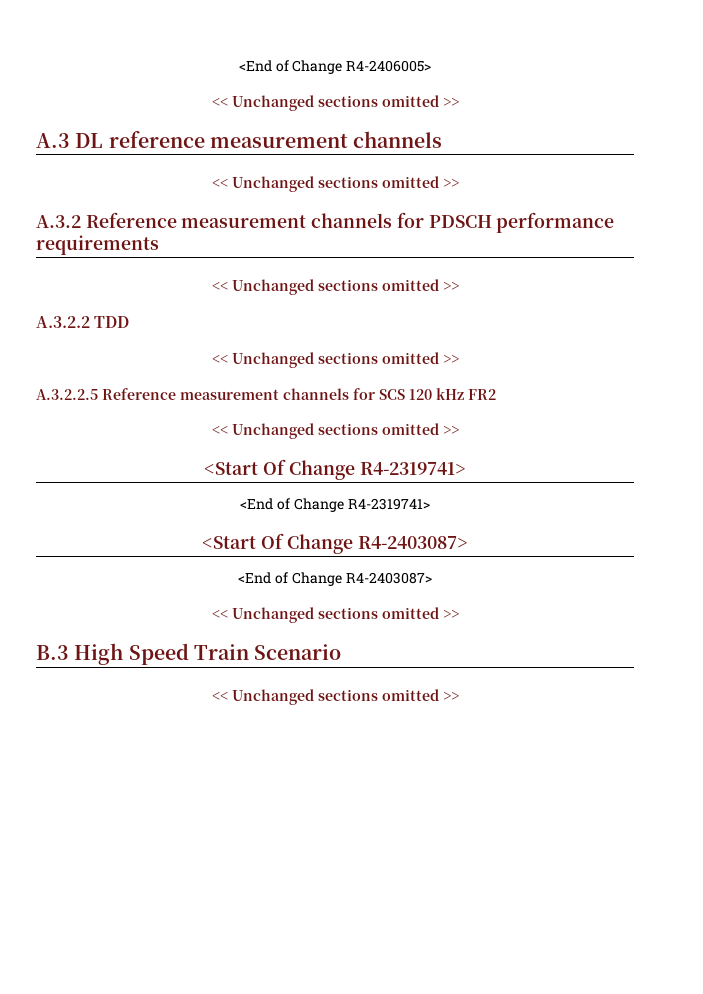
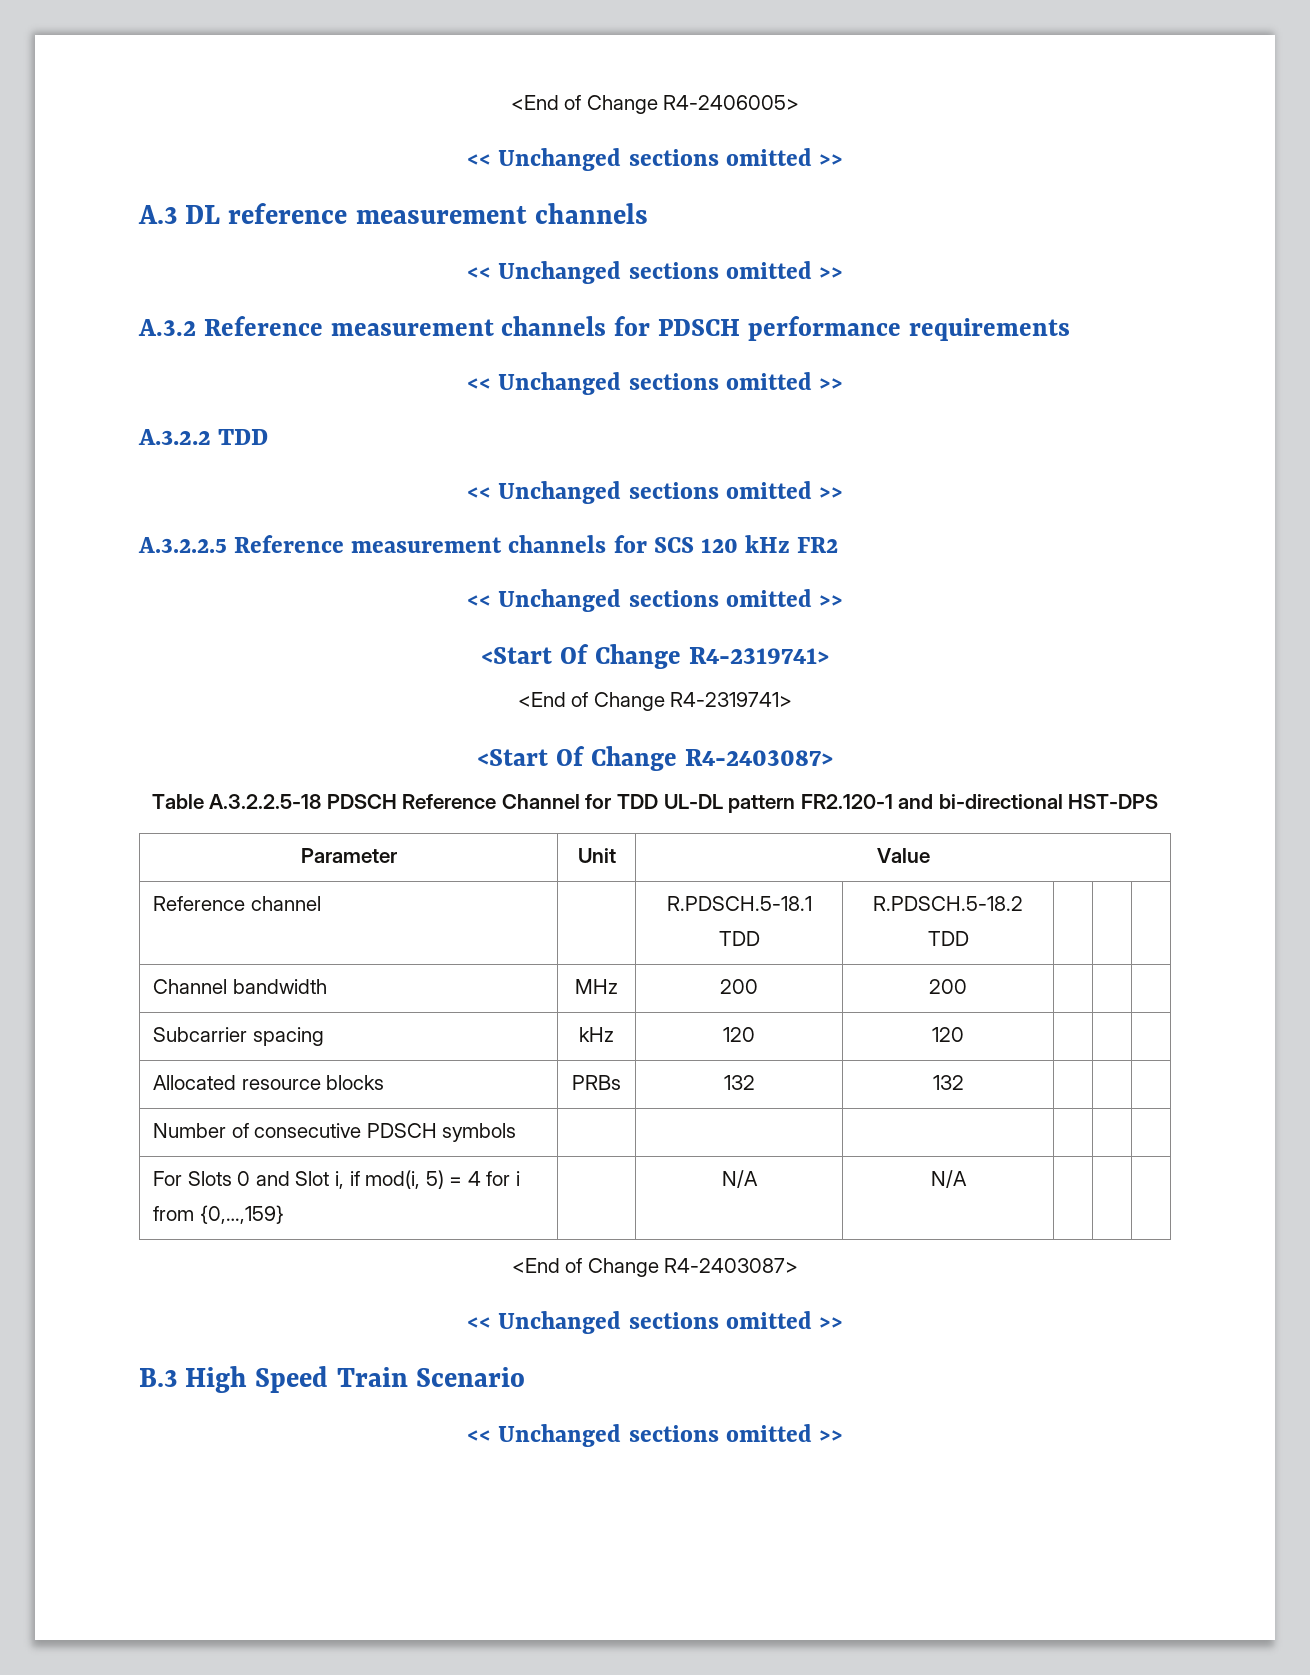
+ Table A.3.2.2.5-18 PDSCH Reference Channel for TDD UL-DL pattern FR2.120-1 and bi-directional HST-DPS
+ Parameter | Unit | Value
+ Reference channel | | R.PDSCH.5-18.1 TDD | R.PDSCH.5-18.2 TDD | | |
+ Channel bandwidth | MHz | 200 | 200 | | |
+ Subcarrier spacing | kHz | 120 | 120 | | |
+ Allocated resource blocks | PRBs | 132 | 132 | | |
+ Number of consecutive PDSCH symbols | | | | | |
+ For Slots 0 and Slot i, if mod(i, 5) = 4 for i from {0,…,159} | | N/A | N/A | | |

